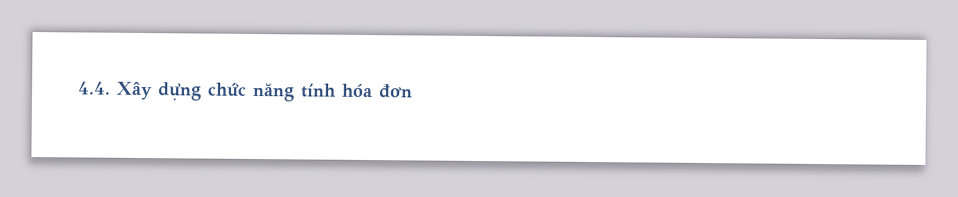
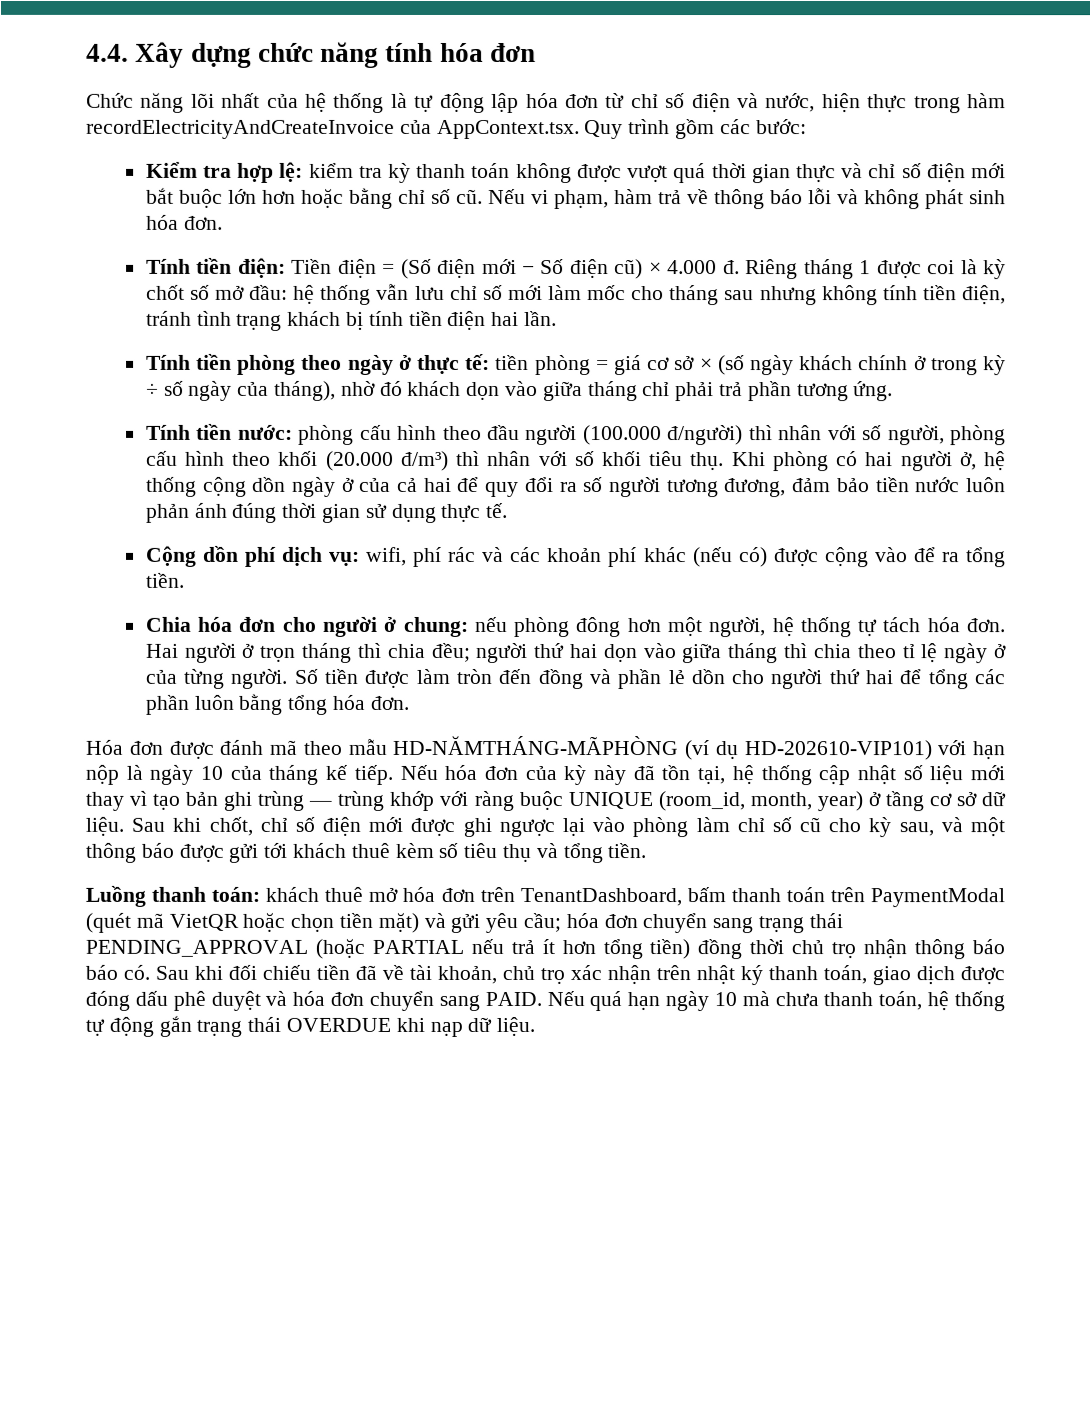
+ Chức năng lõi nhất của hệ thống là tự động lập hóa đơn từ chỉ số điện và nước, hiện thực trong hàm recordElectricityAndCreateInvoice của AppContext.tsx. Quy trình gồm các bước:
+ Kiểm tra hợp lệ: kiểm tra kỳ thanh toán không được vượt quá thời gian thực và chỉ số điện mới bắt buộc lớn hơn hoặc bằng chỉ số cũ. Nếu vi phạm, hàm trả về thông báo lỗi và không phát sinh hóa đơn.
+ Tính tiền điện: Tiền điện = (Số điện mới − Số điện cũ) × 4.000 đ. Riêng tháng 1 được coi là kỳ chốt số mở đầu: hệ thống vẫn lưu chỉ số mới làm mốc cho tháng sau nhưng không tính tiền điện, tránh tình trạng khách bị tính tiền điện hai lần.
+ Tính tiền phòng theo ngày ở thực tế: tiền phòng = giá cơ sở × (số ngày khách chính ở trong kỳ ÷ số ngày của tháng), nhờ đó khách dọn vào giữa tháng chỉ phải trả phần tương ứng.
+ Tính tiền nước: phòng cấu hình theo đầu người (100.000 đ/người) thì nhân với số người, phòng cấu hình theo khối (20.000 đ/m³) thì nhân với số khối tiêu thụ. Khi phòng có hai người ở, hệ thống cộng dồn ngày ở của cả hai để quy đổi ra số người tương đương, đảm bảo tiền nước luôn phản ánh đúng thời gian sử dụng thực tế.
+ Cộng dồn phí dịch vụ: wifi, phí rác và các khoản phí khác (nếu có) được cộng vào để ra tổng tiền.
+ Chia hóa đơn cho người ở chung: nếu phòng đông hơn một người, hệ thống tự tách hóa đơn. Hai người ở trọn tháng thì chia đều; người thứ hai dọn vào giữa tháng thì chia theo tỉ lệ ngày ở của từng người. Số tiền được làm tròn đến đồng và phần lẻ dồn cho người thứ hai để tổng các phần luôn bằng tổng hóa đơn.
+ Hóa đơn được đánh mã theo mẫu HD-NĂMTHÁNG-MÃPHÒNG (ví dụ HD-202610-VIP101) với hạn nộp là ngày 10 của tháng kế tiếp. Nếu hóa đơn của kỳ này đã tồn tại, hệ thống cập nhật số liệu mới thay vì tạo bản ghi trùng — trùng khớp với ràng buộc UNIQUE (room_id, month, year) ở tầng cơ sở dữ liệu. Sau khi chốt, chỉ số điện mới được ghi ngược lại vào phòng làm chỉ số cũ cho kỳ sau, và một thông báo được gửi tới khách thuê kèm số tiêu thụ và tổng tiền.
+ Luồng thanh toán: khách thuê mở hóa đơn trên TenantDashboard, bấm thanh toán trên PaymentModal (quét mã VietQR hoặc chọn tiền mặt) và gửi yêu cầu; hóa đơn chuyển sang trạng thái PENDING_APPROVAL (hoặc PARTIAL nếu trả ít hơn tổng tiền) đồng thời chủ trọ nhận thông báo báo có. Sau khi đối chiếu tiền đã về tài khoản, chủ trọ xác nhận trên nhật ký thanh toán, giao dịch được đóng dấu phê duyệt và hóa đơn chuyển sang PAID. Nếu quá hạn ngày 10 mà chưa thanh toán, hệ thống tự động gắn trạng thái OVERDUE khi nạp dữ liệu.

